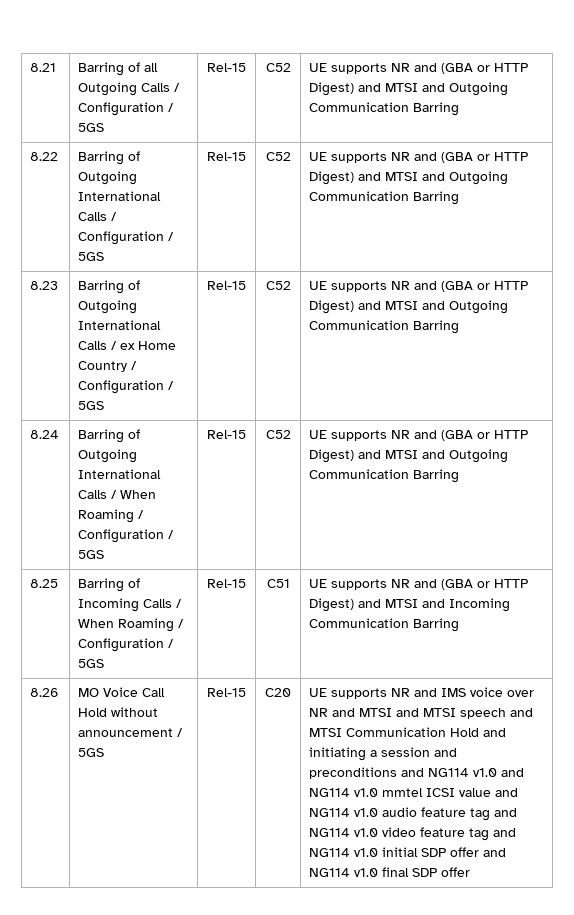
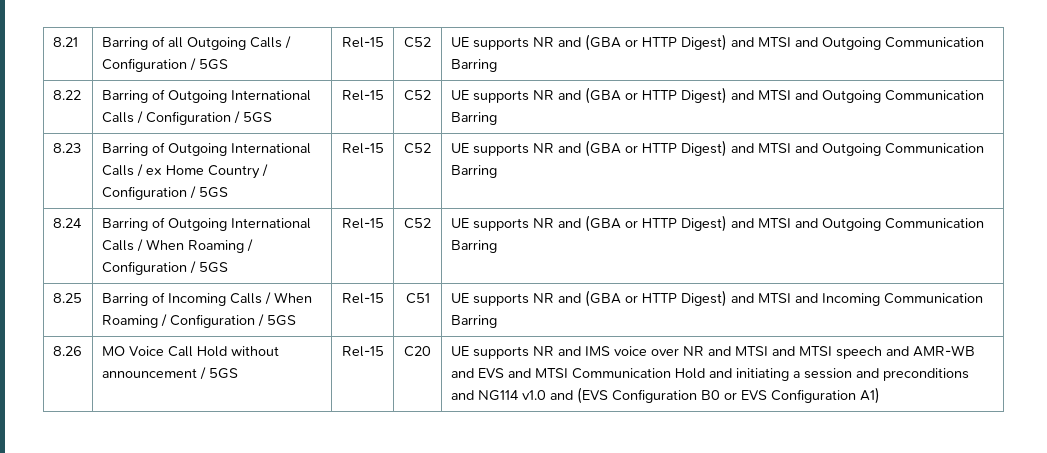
- UE supports NR and IMS voice over NR and MTSI and MTSI speech and MTSI Communication Hold and initiating a session and preconditions and NG114 v1.0 and NG114 v1.0 mmtel ICSI value and NG114 v1.0 audio feature tag and NG114 v1.0 video feature tag and NG114 v1.0 initial SDP offer and NG114 v1.0 final SDP offer
+ UE supports NR and IMS voice over NR and MTSI and MTSI speech and AMR-WB and EVS and MTSI Communication Hold and initiating a session and preconditions and NG114 v1.0 and (EVS Configuration B0 or EVS Configuration A1)

